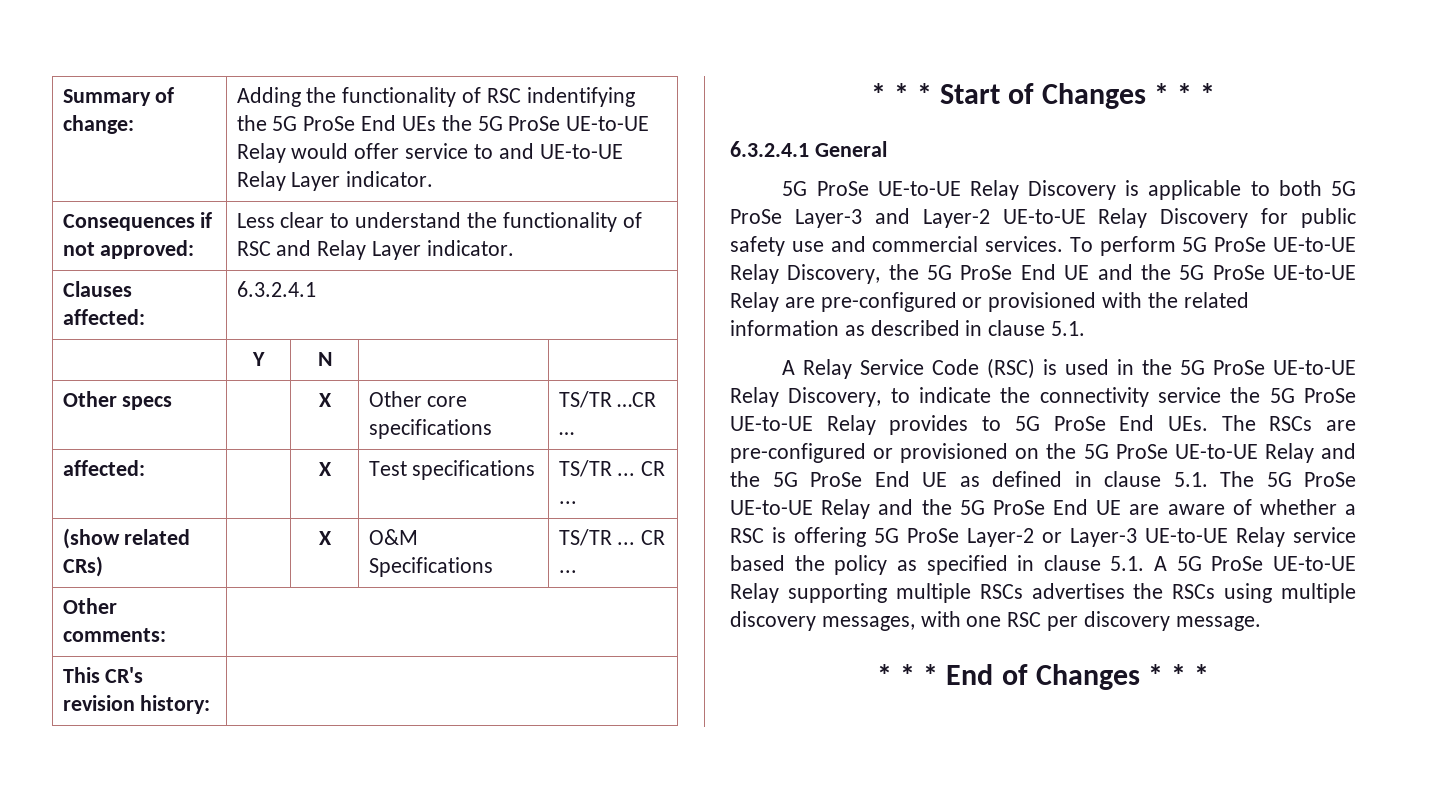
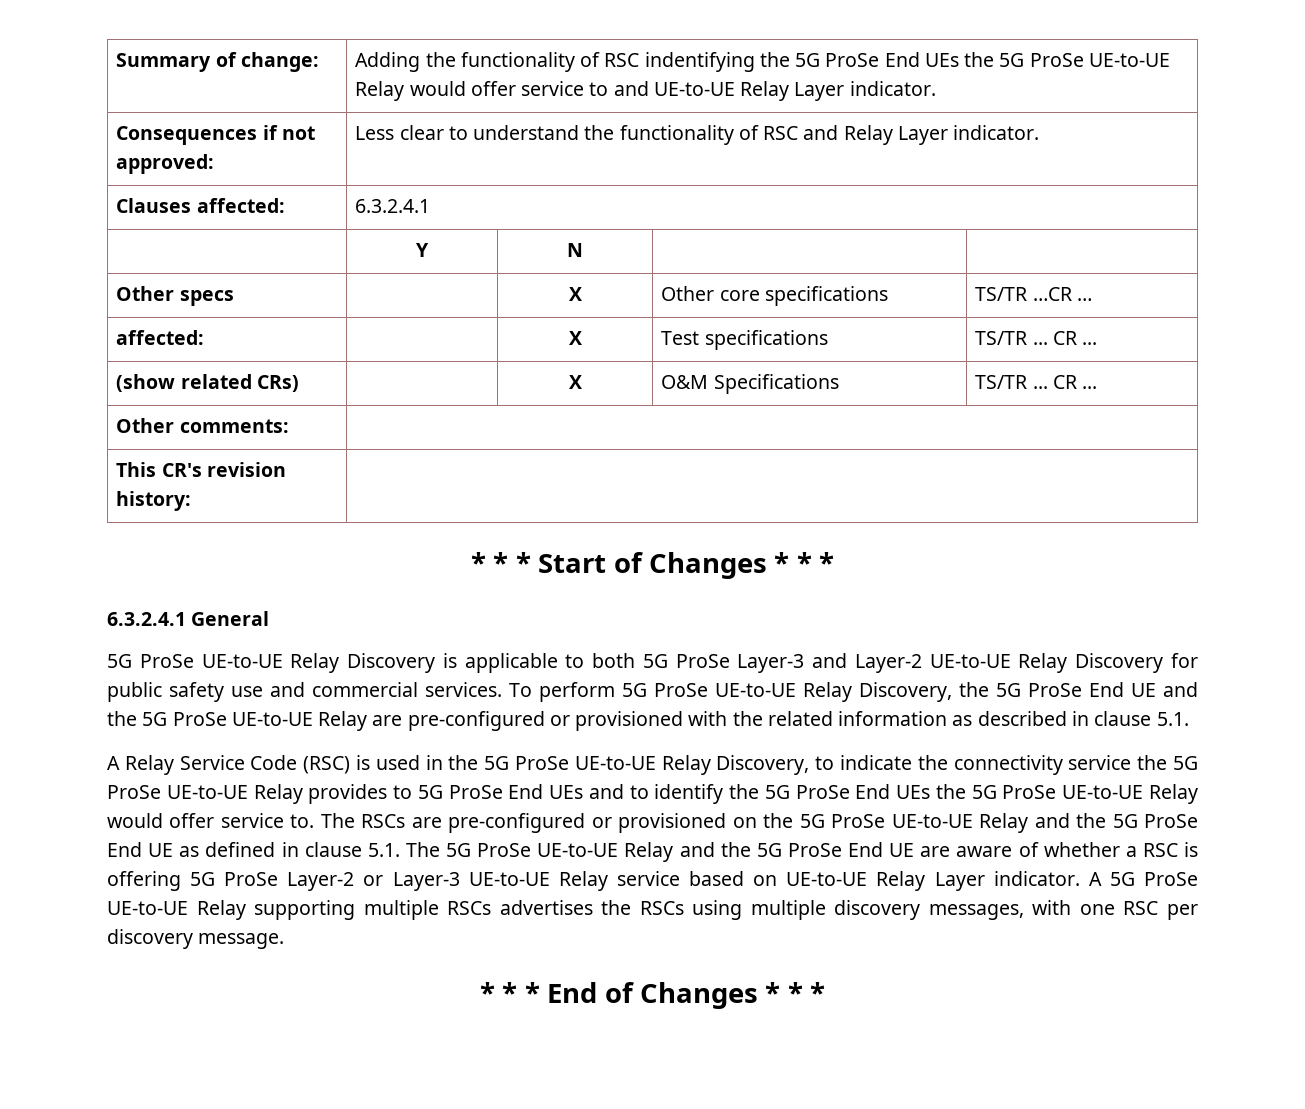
- A Relay Service Code (RSC) is used in the 5G ProSe UE-to-UE Relay Discovery, to indicate the connectivity service the 5G ProSe UE-to-UE Relay provides to 5G ProSe End UEs. The RSCs are pre-configured or provisioned on the 5G ProSe UE-to-UE Relay and the 5G ProSe End UE as defined in clause 5.1. The 5G ProSe UE-to-UE Relay and the 5G ProSe End UE are aware of whether a RSC is offering 5G ProSe Layer-2 or Layer-3 UE-to-UE Relay service based the policy as specified in clause 5.1. A 5G ProSe UE-to-UE Relay supporting multiple RSCs advertises the RSCs using multiple discovery messages, with one RSC per discovery message.
+ A Relay Service Code (RSC) is used in the 5G ProSe UE-to-UE Relay Discovery, to indicate the connectivity service the 5G ProSe UE-to-UE Relay provides to 5G ProSe End UEs and to identify the 5G ProSe End UEs the 5G ProSe UE-to-UE Relay would offer service to. The RSCs are pre-configured or provisioned on the 5G ProSe UE-to-UE Relay and the 5G ProSe End UE as defined in clause 5.1. The 5G ProSe UE-to-UE Relay and the 5G ProSe End UE are aware of whether a RSC is offering 5G ProSe Layer-2 or Layer-3 UE-to-UE Relay service based on UE-to-UE Relay Layer indicator. A 5G ProSe UE-to-UE Relay supporting multiple RSCs advertises the RSCs using multiple discovery messages, with one RSC per discovery message.

